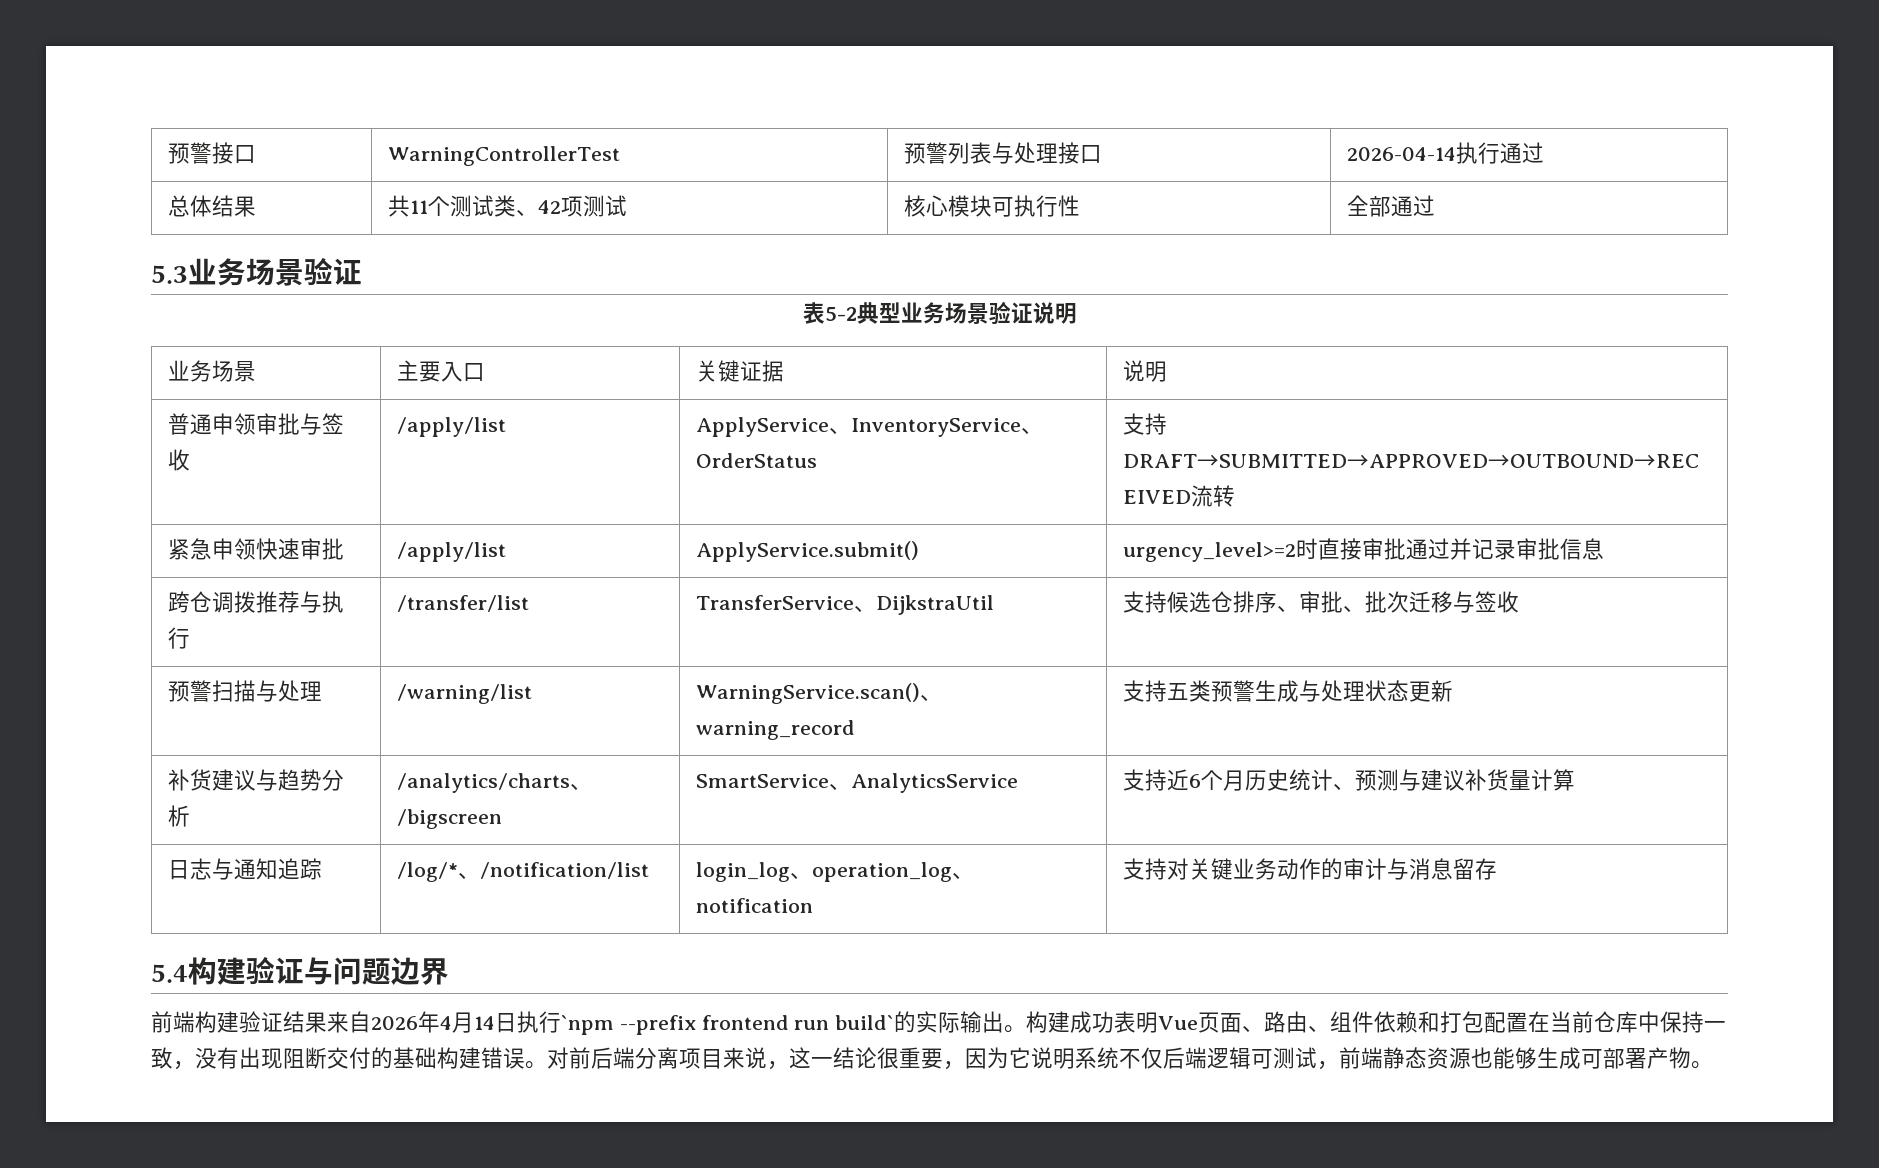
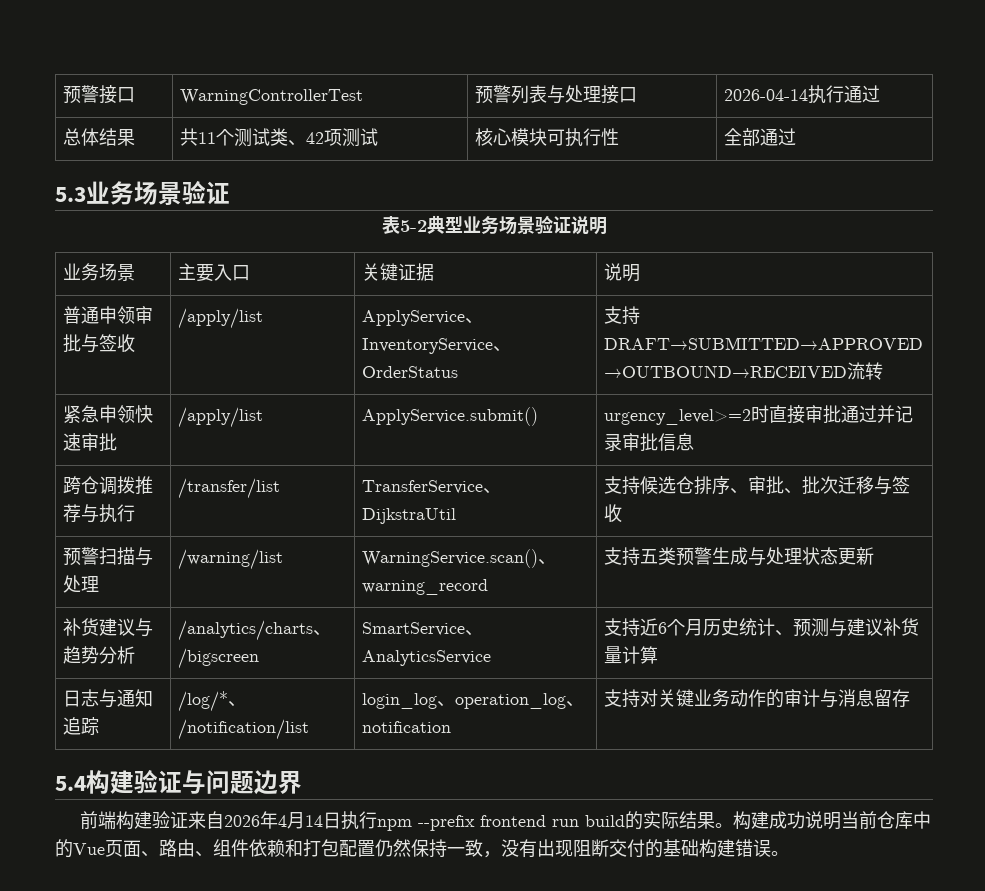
- 前端构建验证结果来自2026年4月14日执行`npm --prefix frontend run build`的实际输出。构建成功表明Vue页面、路由、组件依赖和打包配置在当前仓库中保持一致，没有出现阻断交付的基础构建错误。对前后端分离项目来说，这一结论很重要，因为它说明系统不仅后端逻辑可测试，前端静态资源也能够生成可部署产物。
+ 前端构建验证来自2026年4月14日执行npm --prefix frontend run build的实际结果。构建成功说明当前仓库中的Vue页面、路由、组件依赖和打包配置仍然保持一致，没有出现阻断交付的基础构建错误。

